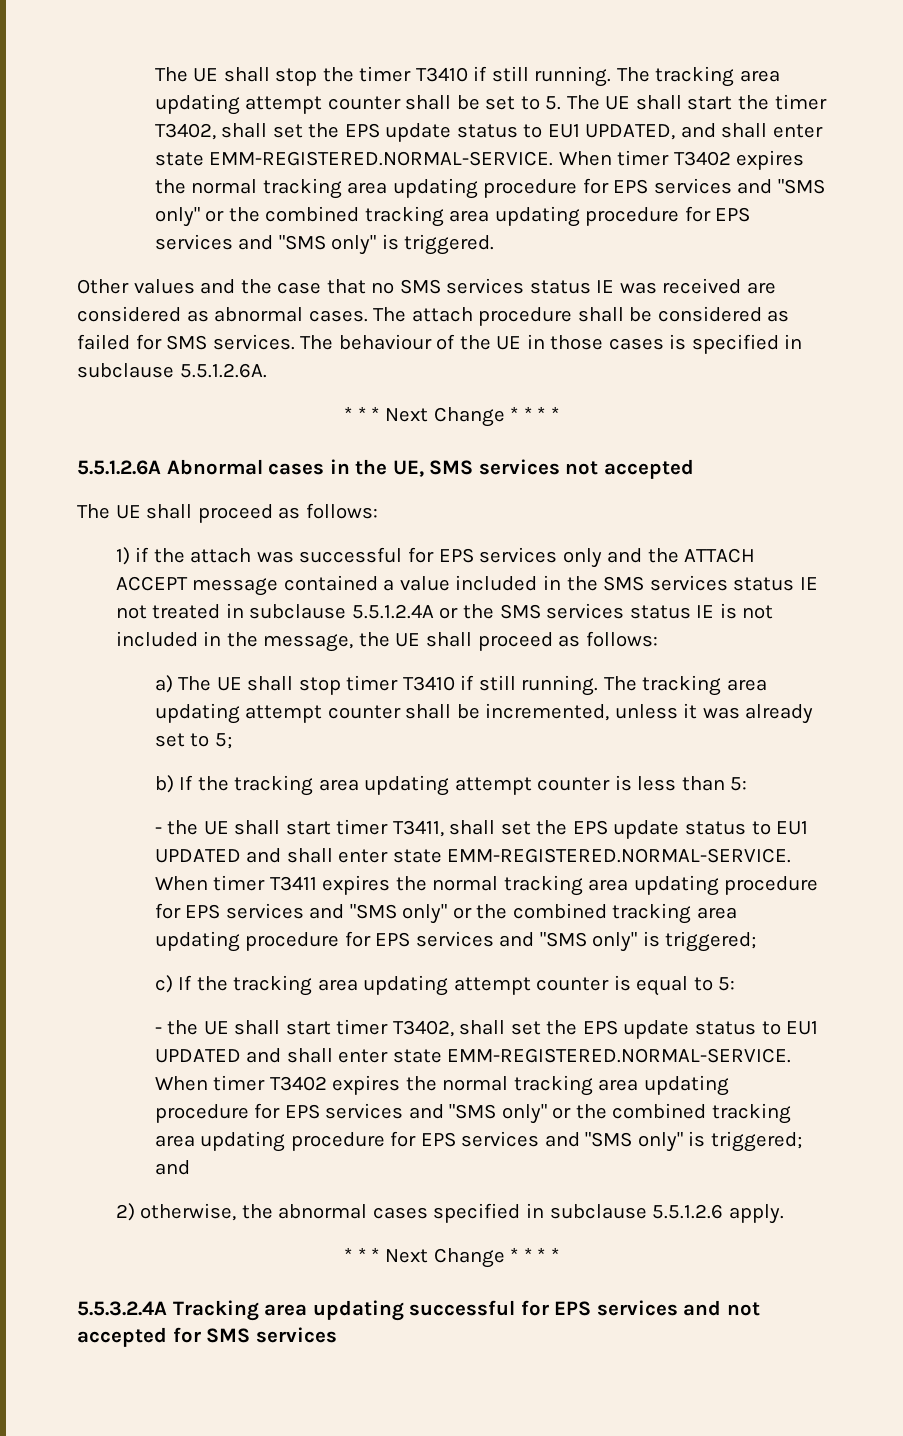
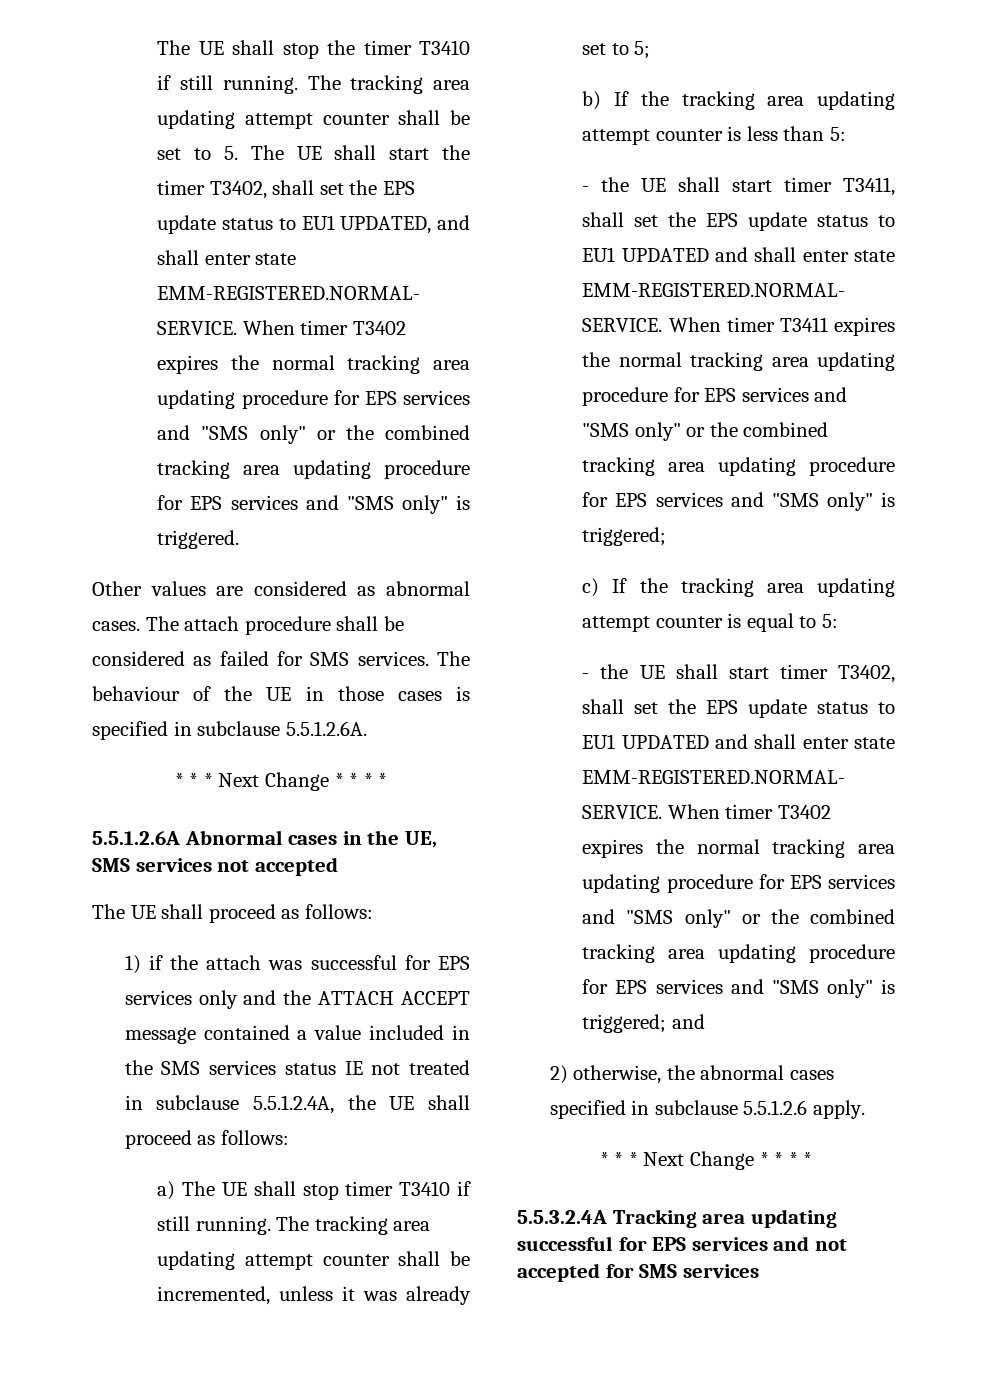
- Other values and the case that no SMS services status IE was received are considered as abnormal cases.
+ Other values are considered as abnormal cases.
- 1) if the attach was successful for EPS services only and the ATTACH ACCEPT message contained a value included in the SMS services status IE not treated in subclause 5.5.1.2.4A or the SMS services status IE is not included in the message, the UE shall proceed as follows:
+ 1) if the attach was successful for EPS services only and the ATTACH ACCEPT message contained a value included in the SMS services status IE not treated in subclause 5.5.1.2.4A, the UE shall proceed as follows:

